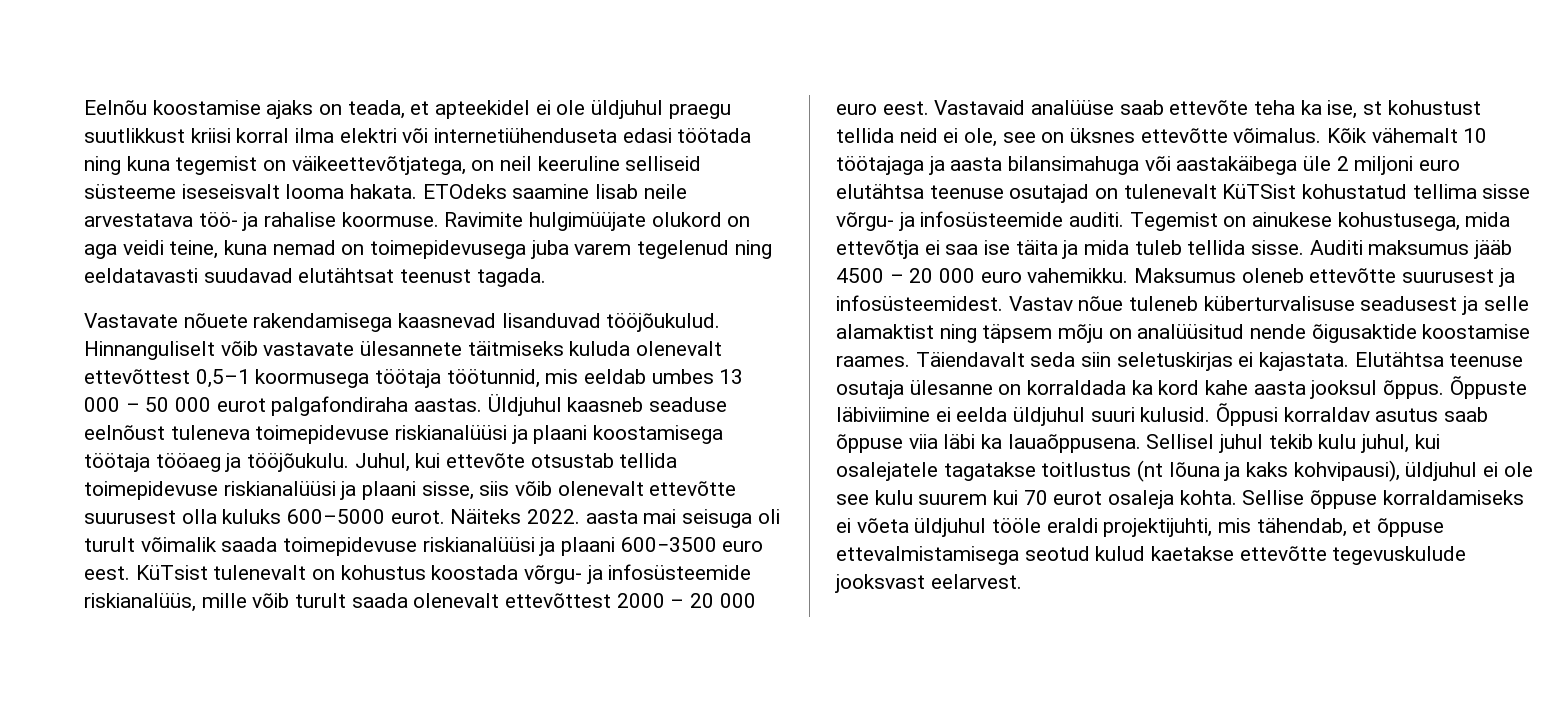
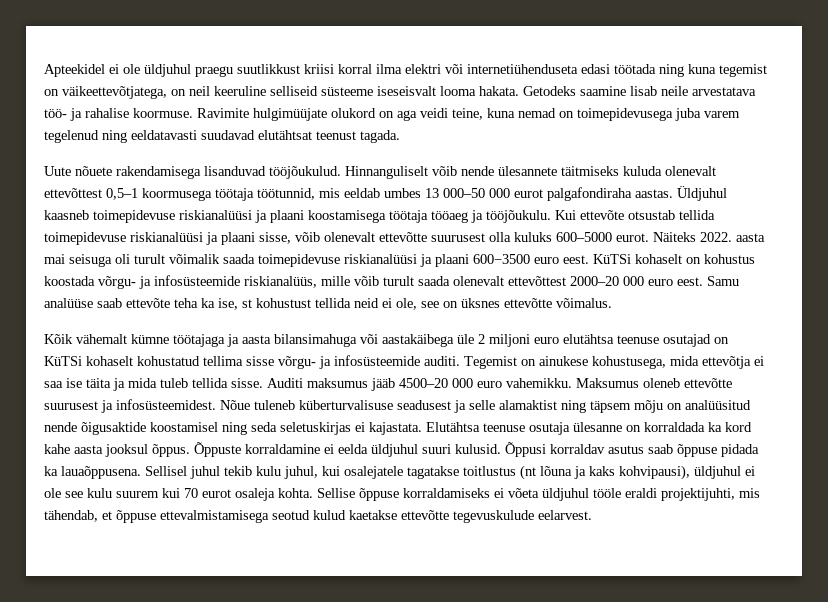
- Eelnõu koostamise ajaks on teada, et apteekidel ei ole üldjuhul praegu suutlikkust kriisi korral ilma elektri või internetiühenduseta edasi töötada ning kuna tegemist on väikeettevõtjatega, on neil keeruline selliseid süsteeme iseseisvalt looma hakata.
+ Apteekidel ei ole üldjuhul praegu suutlikkust kriisi korral ilma elektri või internetiühenduseta edasi töötada ning kuna tegemist on väikeettevõtjatega, on neil keeruline selliseid süsteeme iseseisvalt looma hakata.
- ETOdeks saamine lisab neile arvestatava töö- ja rahalise koormuse.
+ Getodeks saamine lisab neile arvestatava töö- ja rahalise koormuse.
- Vastavate nõuete rakendamisega kaasnevad lisanduvad tööjõukulud.
+ Uute nõuete rakendamisega lisanduvad tööjõukulud.
- Hinnanguliselt võib vastavate ülesannete täitmiseks kuluda olenevalt ettevõttest 0,5–1 koormusega töötaja töötunnid, mis eeldab umbes 13 000 – 50 000 eurot palgafondiraha aastas.
+ Hinnanguliselt võib nende ülesannete täitmiseks kuluda olenevalt ettevõttest 0,5–1 koormusega töötaja töötunnid, mis eeldab umbes 13 000–50 000 eurot palgafondiraha aastas.
- Üldjuhul kaasneb seaduse eelnõust tuleneva toimepidevuse riskianalüüsi ja plaani koostamisega töötaja tööaeg ja tööjõukulu.
+ Üldjuhul kaasneb toimepidevuse riskianalüüsi ja plaani koostamisega töötaja tööaeg ja tööjõukulu.
- Juhul, kui ettevõte otsustab tellida toimepidevuse riskianalüüsi ja plaani sisse, siis võib olenevalt ettevõtte suurusest olla kuluks 600–5000 eurot.
+ Kui ettevõte otsustab tellida toimepidevuse riskianalüüsi ja plaani sisse, võib olenevalt ettevõtte suurusest olla kuluks 600–5000 eurot.
- KüTsist tulenevalt on kohustus koostada võrgu- ja infosüsteemide riskianalüüs, mille võib turult saada olenevalt ettevõttest 2000 – 20 000 euro eest.
+ KüTSi kohaselt on kohustus koostada võrgu- ja infosüsteemide riskianalüüs, mille võib turult saada olenevalt ettevõttest 2000–20 000 euro eest.
- Vastavaid analüüse saab ettevõte teha ka ise, st kohustust tellida neid ei ole, see on üksnes ettevõtte võimalus. Kõik vähemalt 10 töötajaga ja aasta bilansimahuga või aastakäibega üle 2 miljoni euro elutähtsa teenuse osutajad on tulenevalt KüTSist kohustatud tellima sisse võrgu- ja infosüsteemide auditi.
+ Samu analüüse saab ettevõte teha ka ise, st kohustust tellida neid ei ole, see on üksnes ettevõtte võimalus.
+ Kõik vähemalt kümne töötajaga ja aasta bilansimahuga või aastakäibega üle 2 miljoni euro elutähtsa teenuse osutajad on KüTSi kohaselt kohustatud tellima sisse võrgu- ja infosüsteemide auditi.
- Auditi maksumus jääb 4500 – 20 000 euro vahemikku.
+ Auditi maksumus jääb 4500–20 000 euro vahemikku.
- Vastav nõue tuleneb küberturvalisuse seadusest ja selle alamaktist ning täpsem mõju on analüüsitud nende õigusaktide koostamise raames. Täiendavalt seda siin seletuskirjas ei kajastata.
+ Nõue tuleneb küberturvalisuse seadusest ja selle alamaktist ning täpsem mõju on analüüsitud nende õigusaktide koostamisel ning seda seletuskirjas ei kajastata.
- Õppuste läbiviimine ei eelda üldjuhul suuri kulusid.
+ Õppuste korraldamine ei eelda üldjuhul suuri kulusid.
- Õppusi korraldav asutus saab õppuse viia läbi ka lauaõppusena.
+ Õppusi korraldav asutus saab õppuse pidada ka lauaõppusena.
- Sellise õppuse korraldamiseks ei võeta üldjuhul tööle eraldi projektijuhti, mis tähendab, et õppuse ettevalmistamisega seotud kulud kaetakse ettevõtte tegevuskulude jooksvast eelarvest.
+ Sellise õppuse korraldamiseks ei võeta üldjuhul tööle eraldi projektijuhti, mis tähendab, et õppuse ettevalmistamisega seotud kulud kaetakse ettevõtte tegevuskulude eelarvest.

